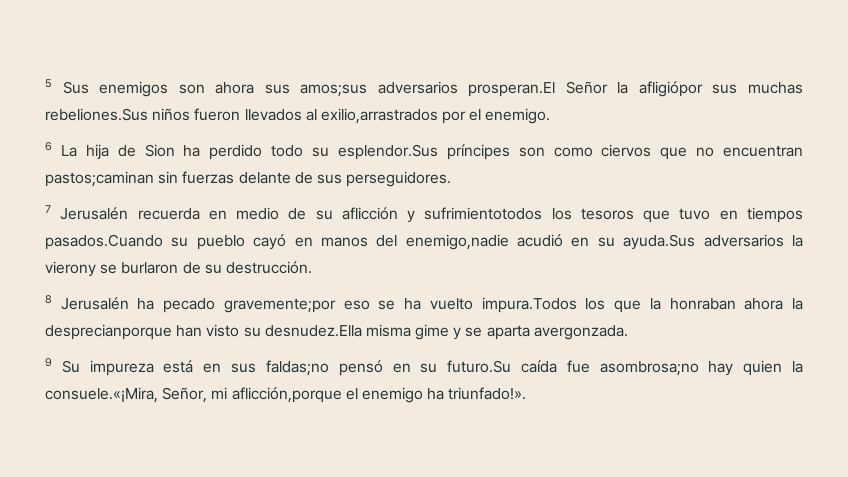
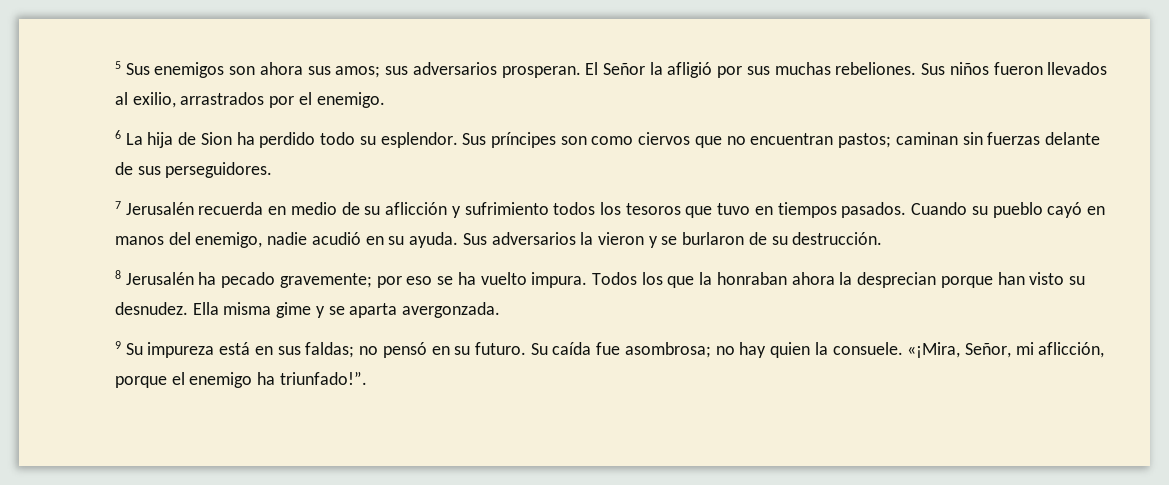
- 5 Sus enemigos son ahora sus amos;sus adversarios prosperan.El Señor la afligiópor sus muchas rebeliones.Sus niños fueron llevados al exilio,arrastrados por el enemigo.
+ 5 Sus enemigos son ahora sus amos; sus adversarios prosperan. El Señor la afligió por sus muchas rebeliones. Sus niños fueron llevados al exilio, arrastrados por el enemigo.
- 6 La hija de Sion ha perdido todo su esplendor.Sus príncipes son como ciervos que no encuentran pastos;caminan sin fuerzas delante de sus perseguidores.
+ 6 La hija de Sion ha perdido todo su esplendor. Sus príncipes son como ciervos que no encuentran pastos; caminan sin fuerzas delante de sus perseguidores.
- 7 Jerusalén recuerda en medio de su aflicción y sufrimientotodos los tesoros que tuvo en tiempos pasados.Cuando su pueblo cayó en manos del enemigo,nadie acudió en su ayuda.Sus adversarios la vierony se burlaron de su destrucción.
+ 7 Jerusalén recuerda en medio de su aflicción y sufrimiento todos los tesoros que tuvo en tiempos pasados. Cuando su pueblo cayó en manos del enemigo, nadie acudió en su ayuda. Sus adversarios la vieron y se burlaron de su destrucción.
- 8 Jerusalén ha pecado gravemente;por eso se ha vuelto impura.Todos los que la honraban ahora la desprecianporque han visto su desnudez.Ella misma gime y se aparta avergonzada.
+ 8 Jerusalén ha pecado gravemente; por eso se ha vuelto impura. Todos los que la honraban ahora la desprecian porque han visto su desnudez. Ella misma gime y se aparta avergonzada.
- 9 Su impureza está en sus faldas;no pensó en su futuro.Su caída fue asombrosa;no hay quien la consuele.«¡Mira, Señor, mi aflicción,porque el enemigo ha triunfado!».
+ 9 Su impureza está en sus faldas; no pensó en su futuro. Su caída fue asombrosa; no hay quien la consuele. «¡Mira, Señor, mi aflicción, porque el enemigo ha triunfado!”.

